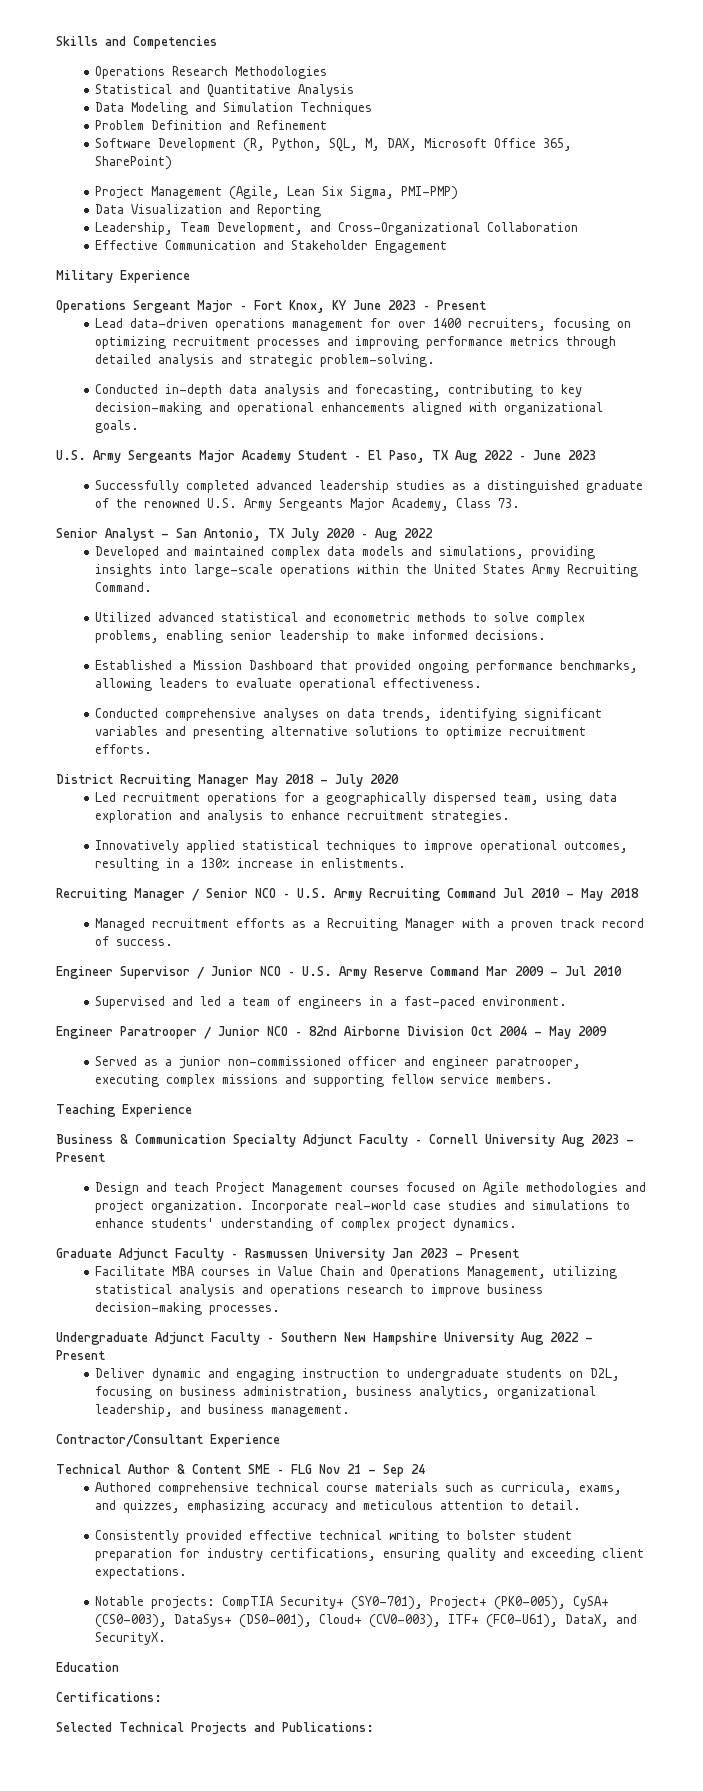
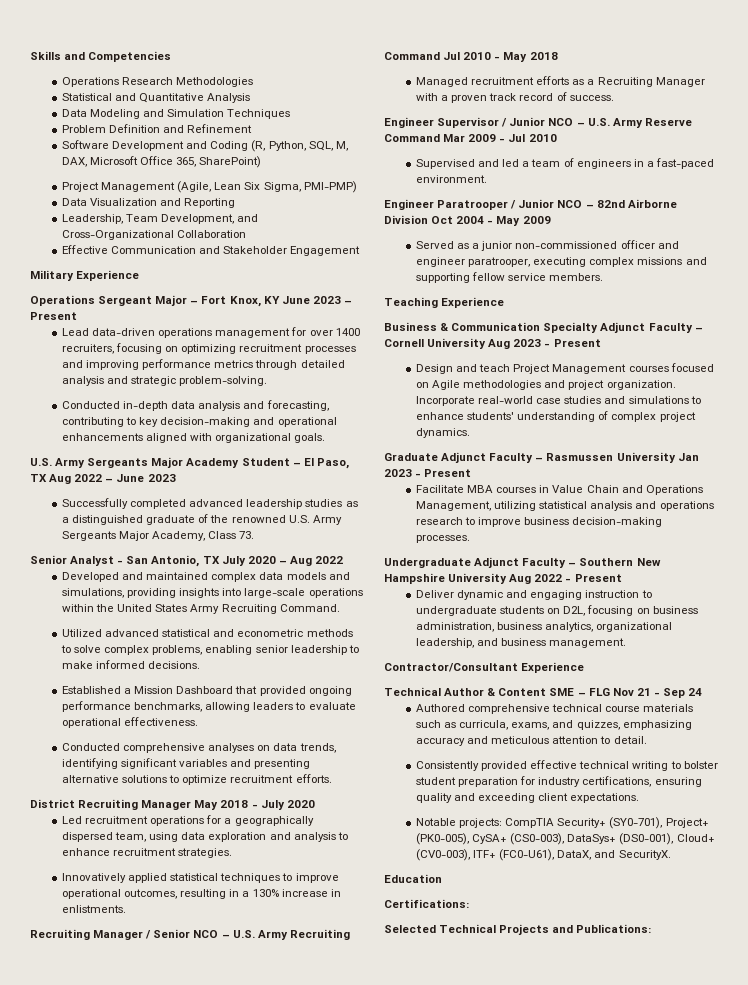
- Software Development (R, Python, SQL, M, DAX, Microsoft Office 365, SharePoint)
+ Software Development and Coding (R, Python, SQL, M, DAX, Microsoft Office 365, SharePoint)

